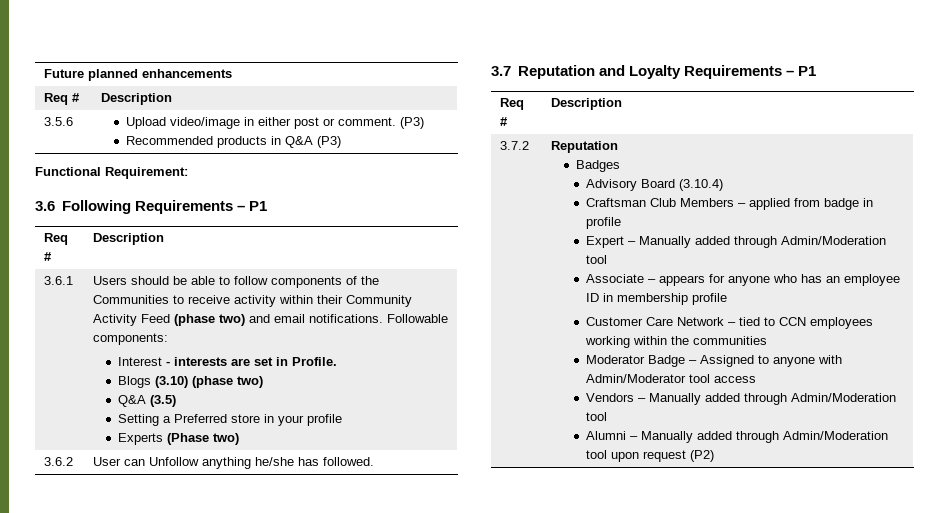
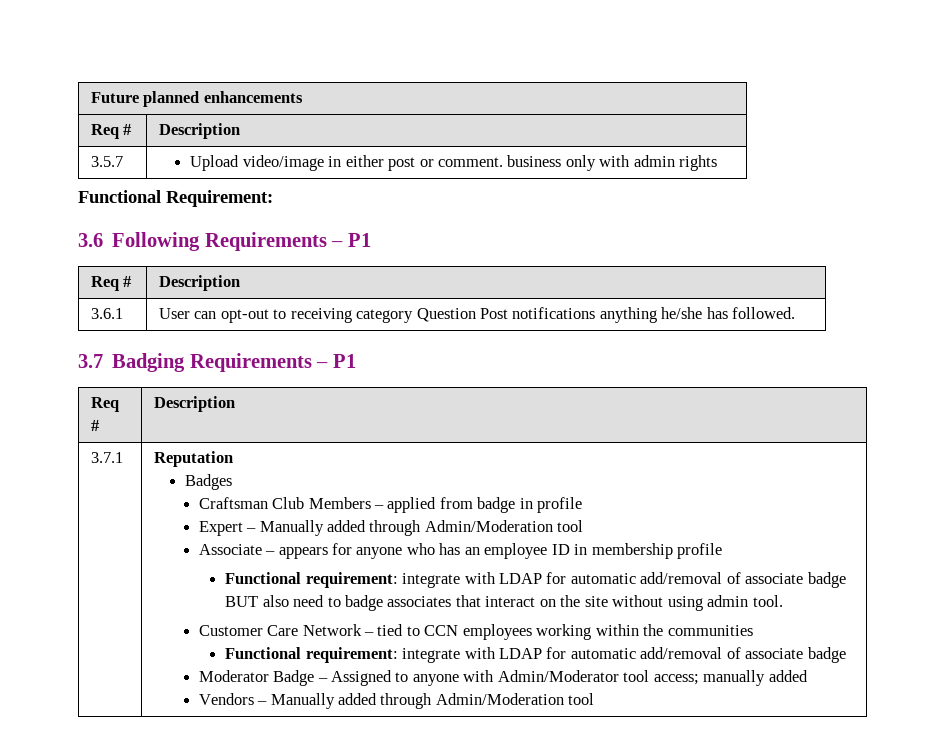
- 3.5.6 | Upload video/image in either post or comment. (P3)
- Recommended products in Q&A (P3)
+ 3.5.7 | Upload video/image in either post or comment. business only with admin rights
- Users should be able to follow components of the Communities to receive activity within their Community Activity Feed (phase two) and email notifications. Followable components:
- Interest - interests are set in Profile.
- Blogs (3.10) (phase two)
- Q&A (3.5)
- Setting a Preferred store in your profile
- Experts (Phase two)
- 3.6.2 | User can Unfollow anything he/she has followed.
+ User can opt-out to receiving category Question Post notifications anything he/she has followed.
- 3.7 Reputation and Loyalty Requirements – P1
+ 3.7 Badging Requirements – P1
  Req # | Description
- 3.7.2
+ 3.7.1
- Advisory Board (3.10.4)
+ Functional requirement: integrate with LDAP for automatic add/removal of associate badge BUT also need to badge associates that interact on the site without using admin tool.
  Customer Care Network – tied to CCN employees working within the communities
+ Functional requirement: integrate with LDAP for automatic add/removal of associate badge
- Moderator Badge – Assigned to anyone with Admin/Moderator tool access
+ Moderator Badge – Assigned to anyone with Admin/Moderator tool access; manually added
- Alumni – Manually added through Admin/Moderation tool upon request (P2)

